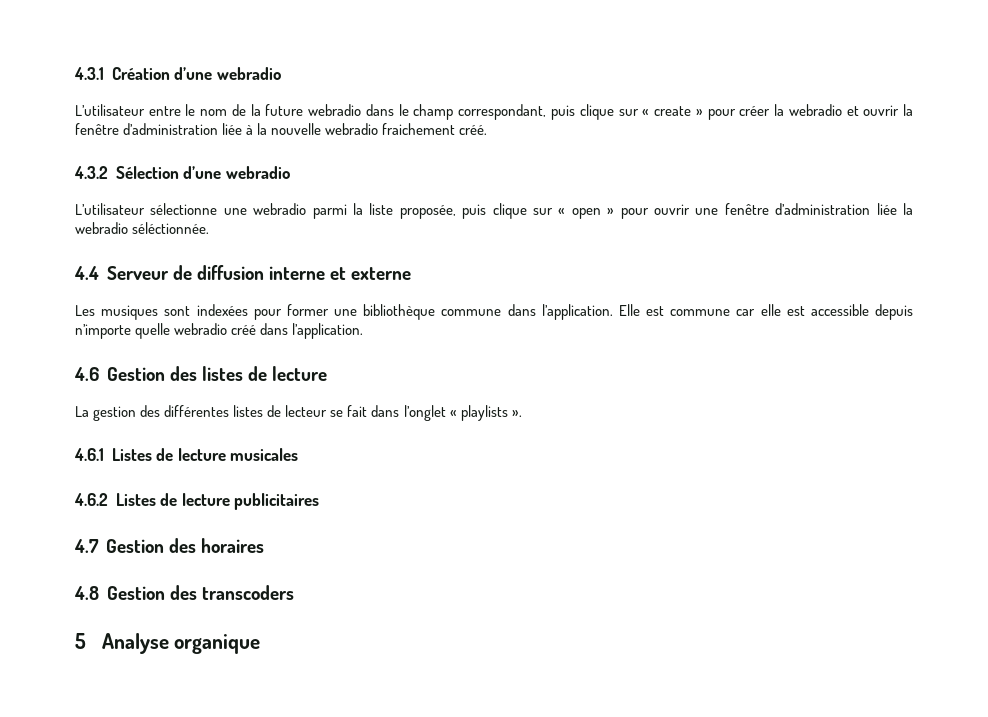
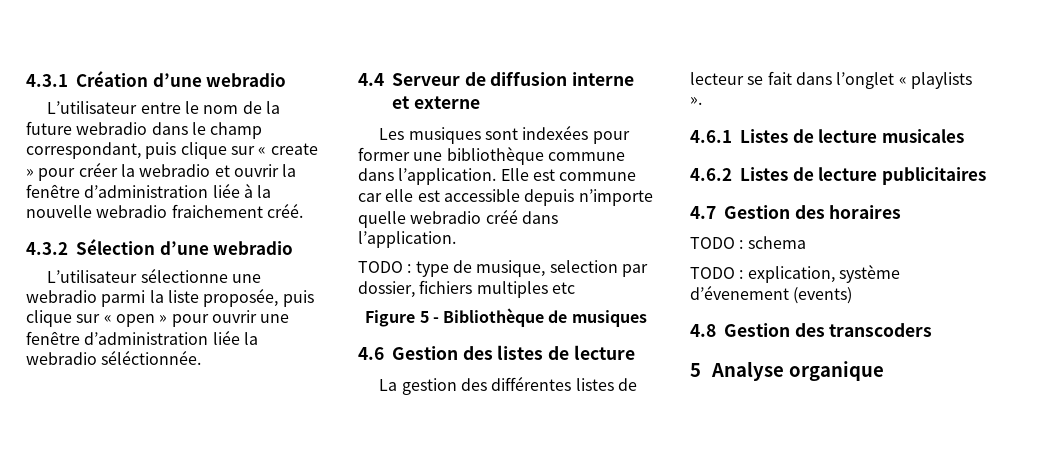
+ TODO : type de musique, selection par dossier, fichiers multiples etc
+ Figure 5 - Bibliothèque de musiques
+ TODO : schema
+ TODO : explication, système d’évenement (events)

